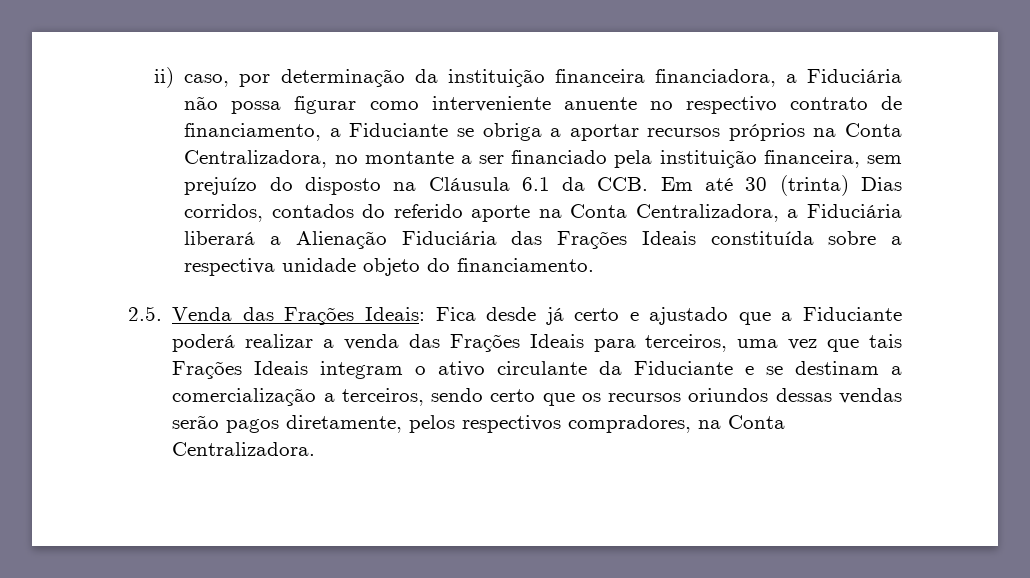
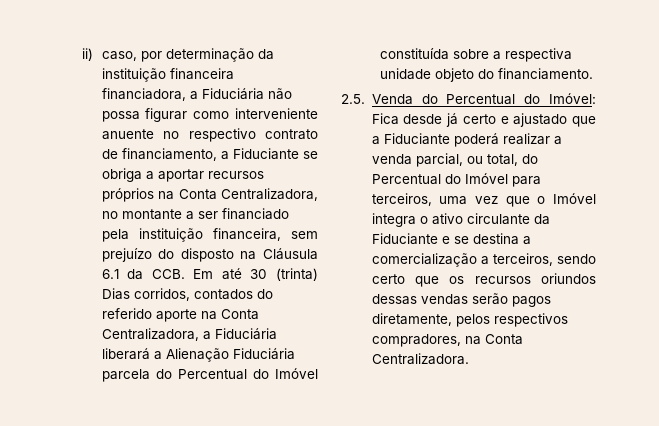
- ii) caso, por determinação da instituição financeira financiadora, a Fiduciária não possa figurar como interveniente anuente no respectivo contrato de financiamento, a Fiduciante se obriga a aportar recursos próprios na Conta Centralizadora, no montante a ser financiado pela instituição financeira, sem prejuízo do disposto na Cláusula 6.1 da CCB. Em até 30 (trinta) Dias corridos, contados do referido aporte na Conta Centralizadora, a Fiduciária liberará a Alienação Fiduciária das Frações Ideais constituída sobre a respectiva unidade objeto do financiamento.
+ ii) caso, por determinação da instituição financeira financiadora, a Fiduciária não possa figurar como interveniente anuente no respectivo contrato de financiamento, a Fiduciante se obriga a aportar recursos próprios na Conta Centralizadora, no montante a ser financiado pela instituição financeira, sem prejuízo do disposto na Cláusula 6.1 da CCB. Em até 30 (trinta) Dias corridos, contados do referido aporte na Conta Centralizadora, a Fiduciária liberará a Alienação Fiduciária parcela do Percentual do Imóvel constituída sobre a respectiva unidade objeto do financiamento.
- 2.5. Venda das Frações Ideais: Fica desde já certo e ajustado que a Fiduciante poderá realizar a venda das Frações Ideais para terceiros, uma vez que tais Frações Ideais integram o ativo circulante da Fiduciante e se destinam a comercialização a terceiros, sendo certo que os recursos oriundos dessas vendas serão pagos diretamente, pelos respectivos compradores, na Conta Centralizadora.
+ 2.5. Venda do Percentual do Imóvel: Fica desde já certo e ajustado que a Fiduciante poderá realizar a venda parcial, ou total, do Percentual do Imóvel para terceiros, uma vez que o Imóvel integra o ativo circulante da Fiduciante e se destina a comercialização a terceiros, sendo certo que os recursos oriundos dessas vendas serão pagos diretamente, pelos respectivos compradores, na Conta Centralizadora.

